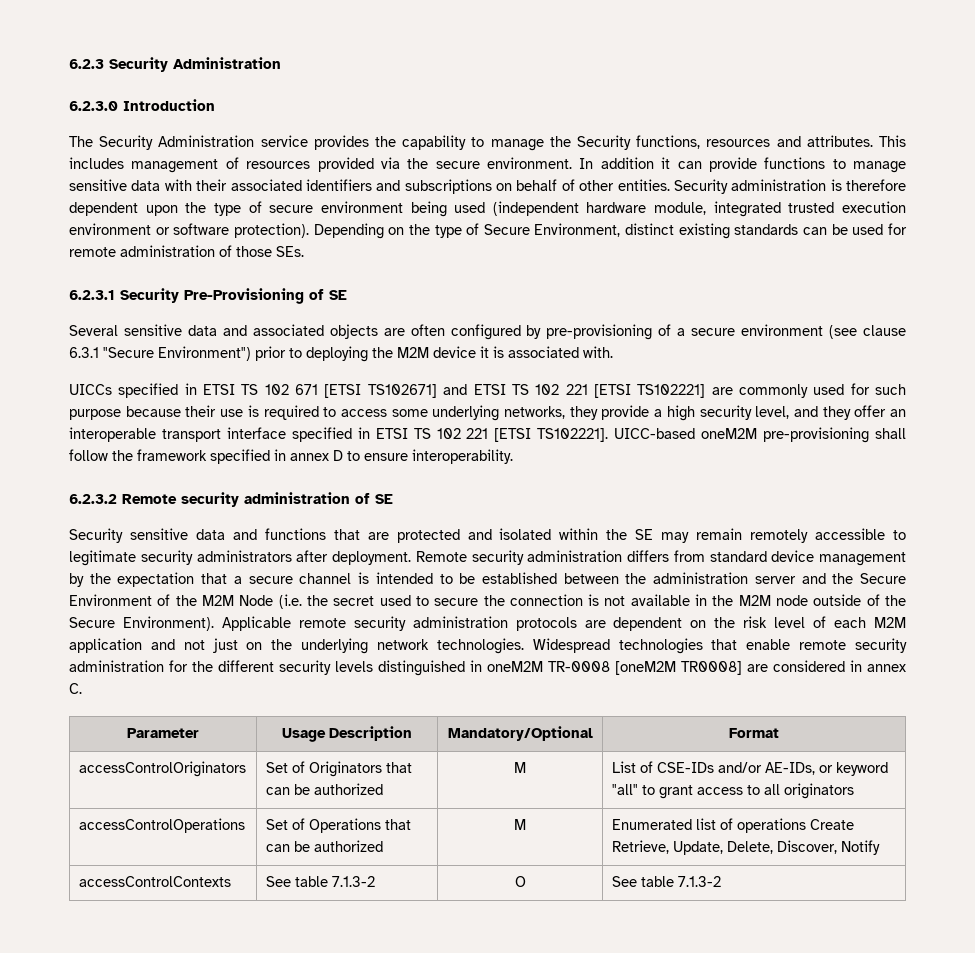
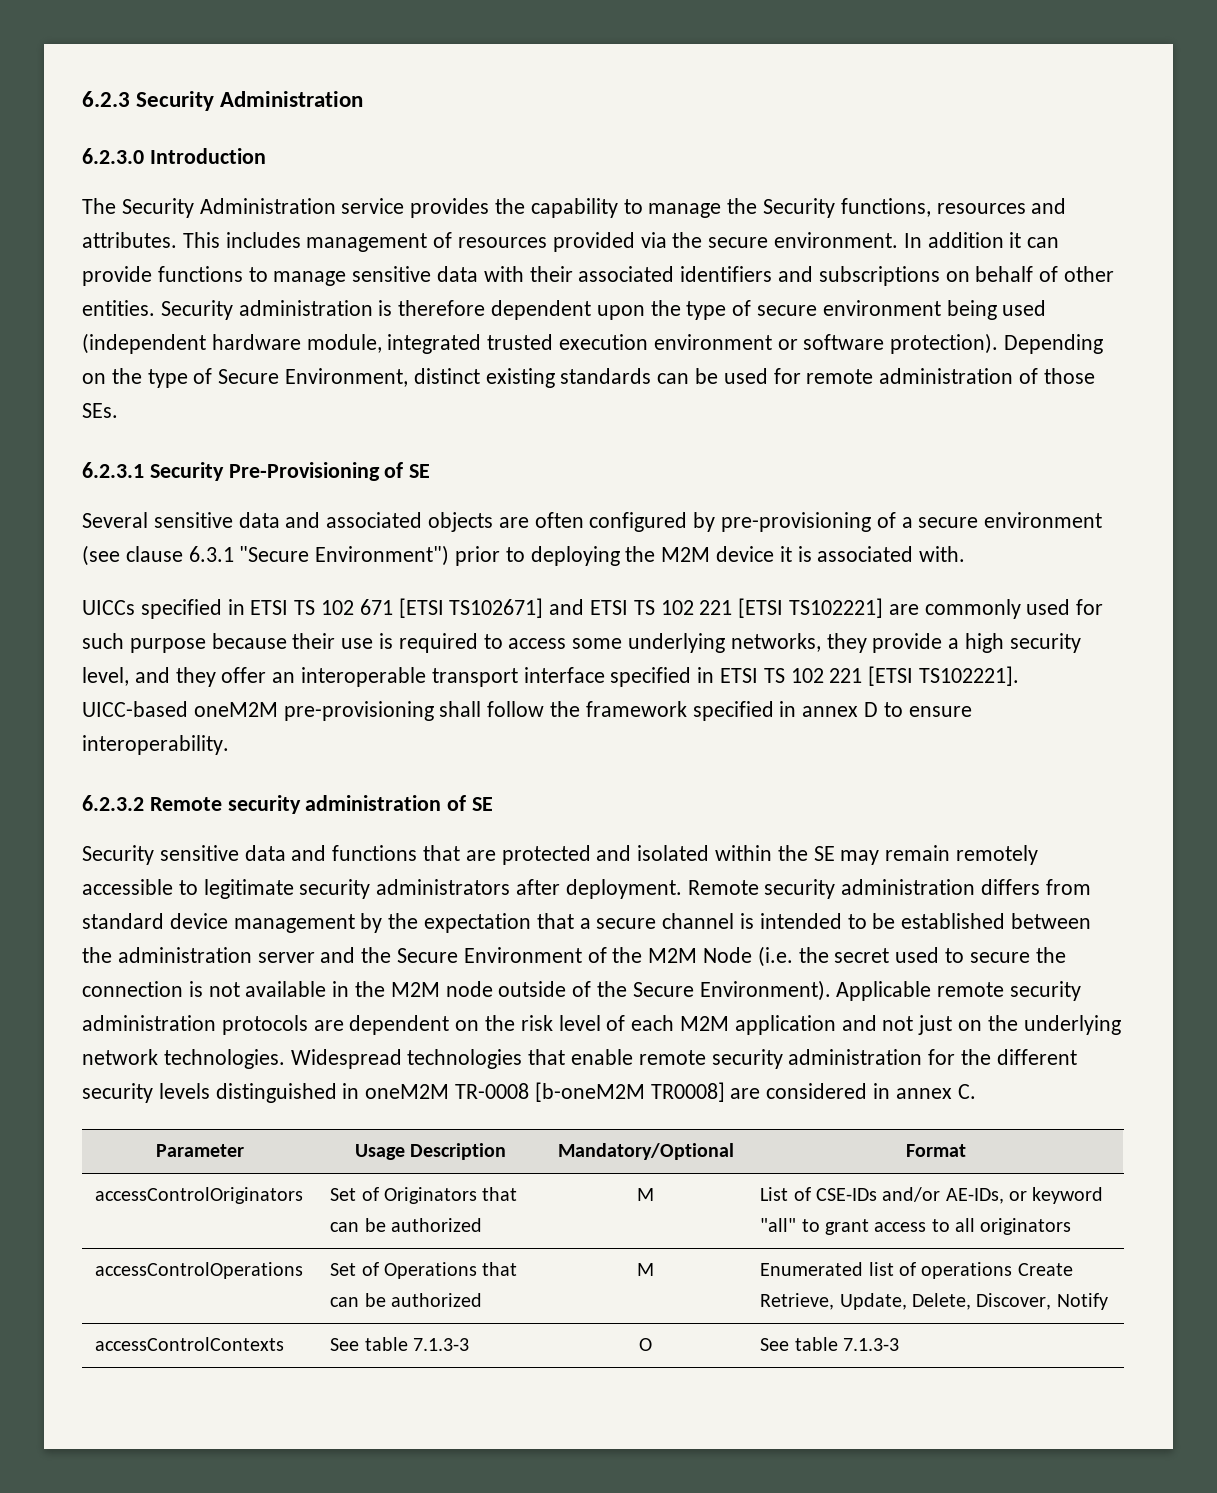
- Widespread technologies that enable remote security administration for the different security levels distinguished in oneM2M TR-0008 [oneM2M TR0008] are considered in annex C.
+ Widespread technologies that enable remote security administration for the different security levels distinguished in oneM2M TR-0008 [b-oneM2M TR0008] are considered in annex C.
- accessControlContexts | See table 7.1.3-2 | O | See table 7.1.3-2
+ accessControlContexts | See table 7.1.3-3 | O | See table 7.1.3-3

